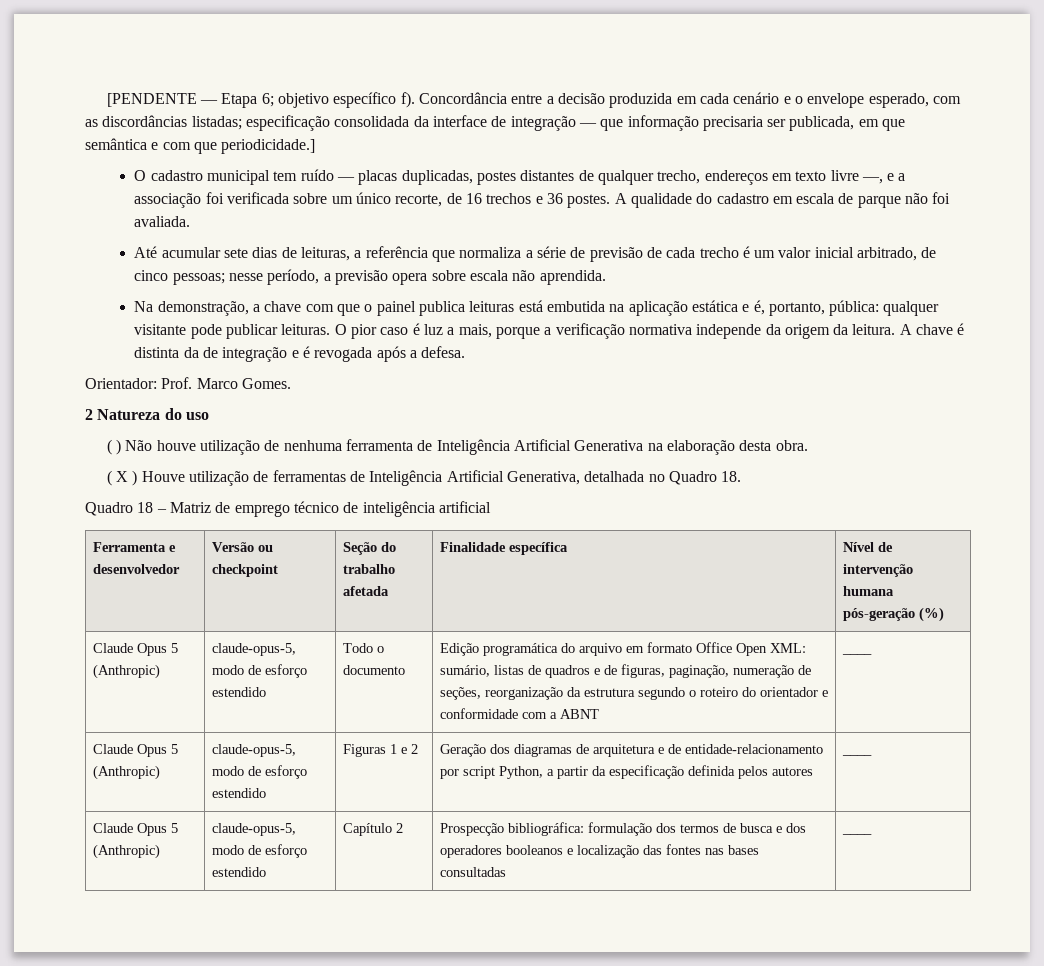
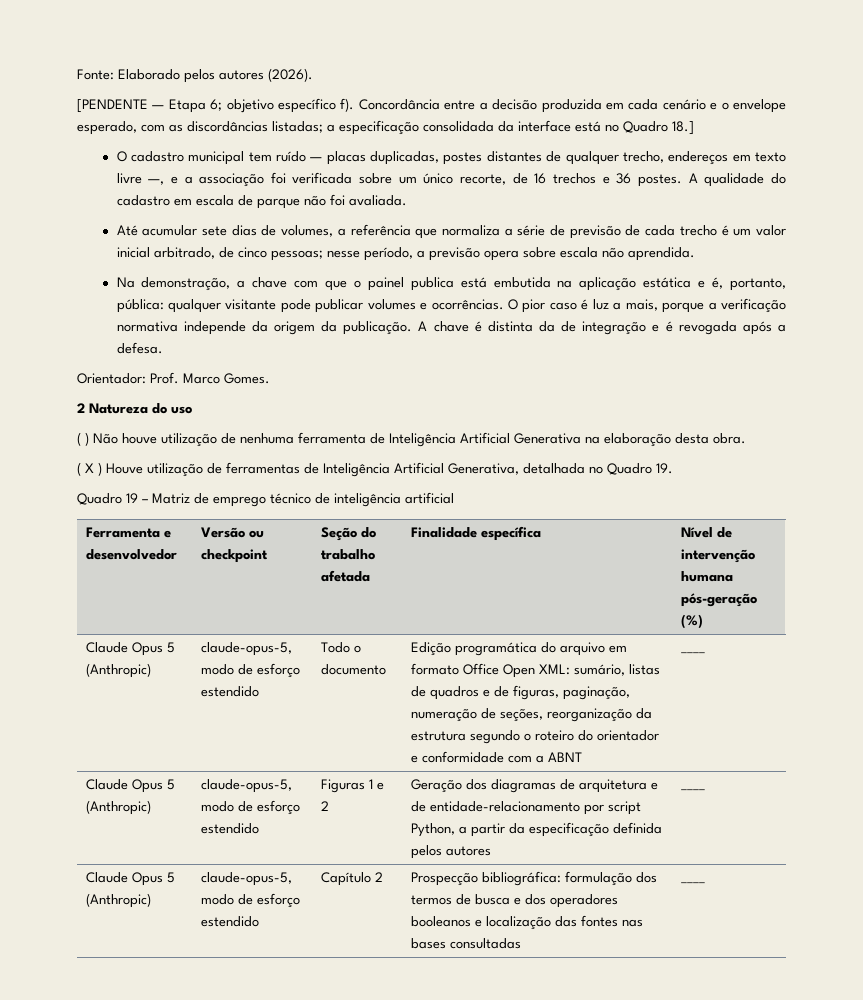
+ Fonte: Elaborado pelos autores (2026).
- Concordância entre a decisão produzida em cada cenário e o envelope esperado, com as discordâncias listadas; especificação consolidada da interface de integração — que informação precisaria ser publicada, em que semântica e com que periodicidade.]
+ Concordância entre a decisão produzida em cada cenário e o envelope esperado, com as discordâncias listadas; a especificação consolidada da interface está no Quadro 18.]
- Até acumular sete dias de leituras, a referência que normaliza a série de previsão de cada trecho é um valor inicial arbitrado, de cinco pessoas; nesse período, a previsão opera sobre escala não aprendida.
+ Até acumular sete dias de volumes, a referência que normaliza a série de previsão de cada trecho é um valor inicial arbitrado, de cinco pessoas; nesse período, a previsão opera sobre escala não aprendida.
- Na demonstração, a chave com que o painel publica leituras está embutida na aplicação estática e é, portanto, pública: qualquer visitante pode publicar leituras.
+ Na demonstração, a chave com que o painel publica está embutida na aplicação estática e é, portanto, pública: qualquer visitante pode publicar volumes e ocorrências.
- O pior caso é luz a mais, porque a verificação normativa independe da origem da leitura.
+ O pior caso é luz a mais, porque a verificação normativa independe da origem da publicação.
- ( X ) Houve utilização de ferramentas de Inteligência Artificial Generativa, detalhada no Quadro 18.
- Quadro 18 – Matriz de emprego técnico de inteligência artificial
+ ( X ) Houve utilização de ferramentas de Inteligência Artificial Generativa, detalhada no Quadro 19.
+ Quadro 19 – Matriz de emprego técnico de inteligência artificial

